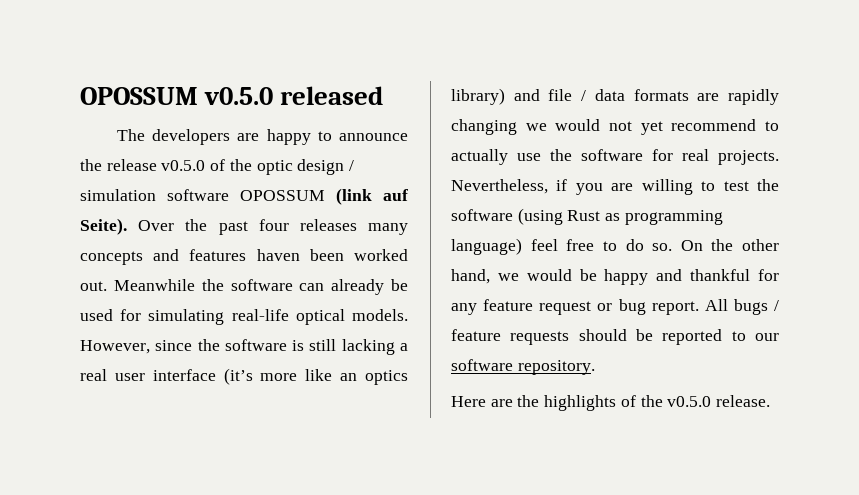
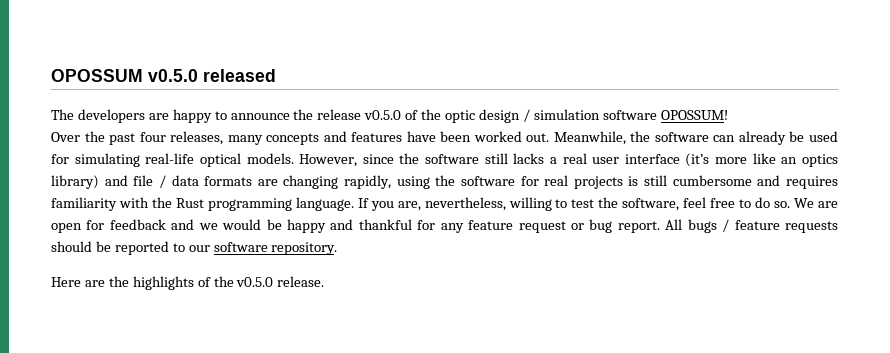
- The developers are happy to announce the release v0.5.0 of the optic design / simulation software OPOSSUM (link auf Seite). Over the past four releases many concepts and features haven been worked out.
+ The developers are happy to announce the release v0.5.0 of the optic design / simulation software OPOSSUM!
+ Over the past four releases, many concepts and features have been worked out.
- Meanwhile the software can already be used for simulating real-life optical models.
+ Meanwhile, the software can already be used for simulating real-life optical models.
- However, since the software is still lacking a real user interface (it’s more like an optics library) and file / data formats are rapidly changing we would not yet recommend to actually use the software for real projects. Nevertheless, if you are willing to test the software (using Rust as programming language) feel free to do so.
+ However, since the software still lacks a real user interface (it’s more like an optics library) and file / data formats are changing rapidly, using the software for real projects is still cumbersome and requires familiarity with the Rust programming language. If you are, nevertheless, willing to test the software, feel free to do so.
- On the other hand, we would be happy and thankful for any feature request or bug report.
+ We are open for feedback and we would be happy and thankful for any feature request or bug report.

